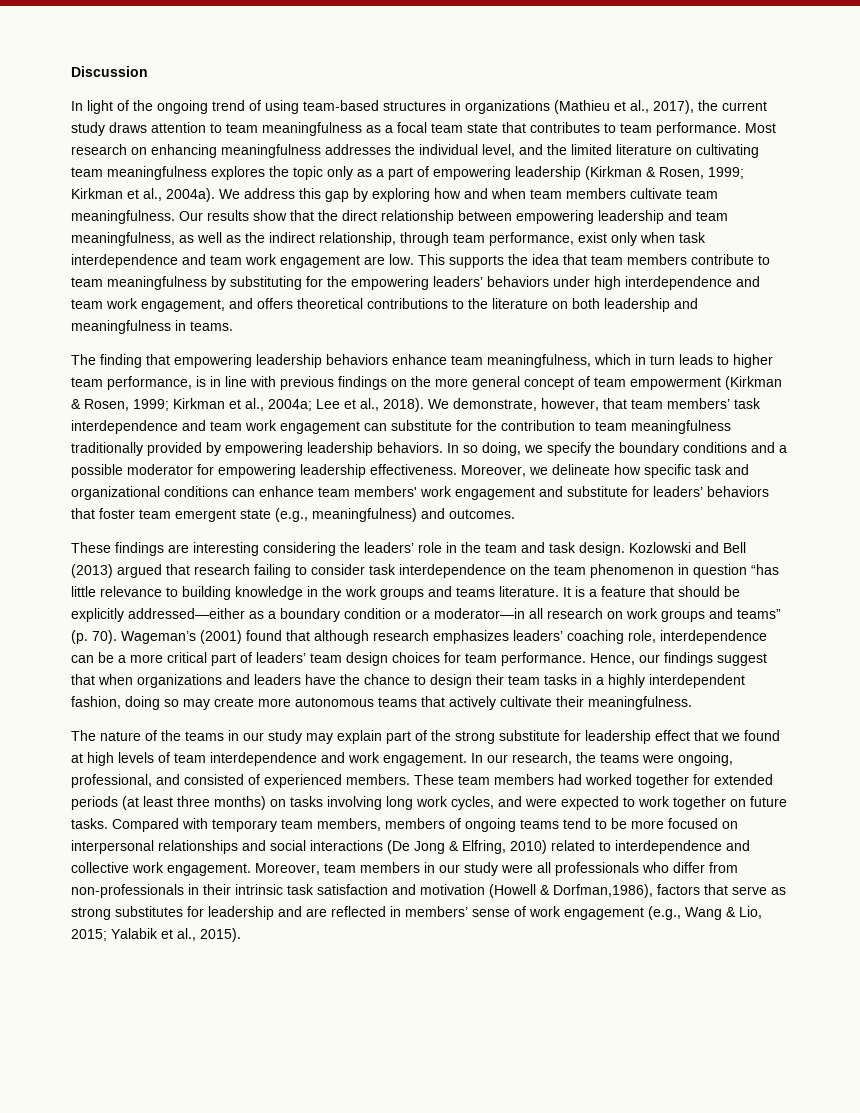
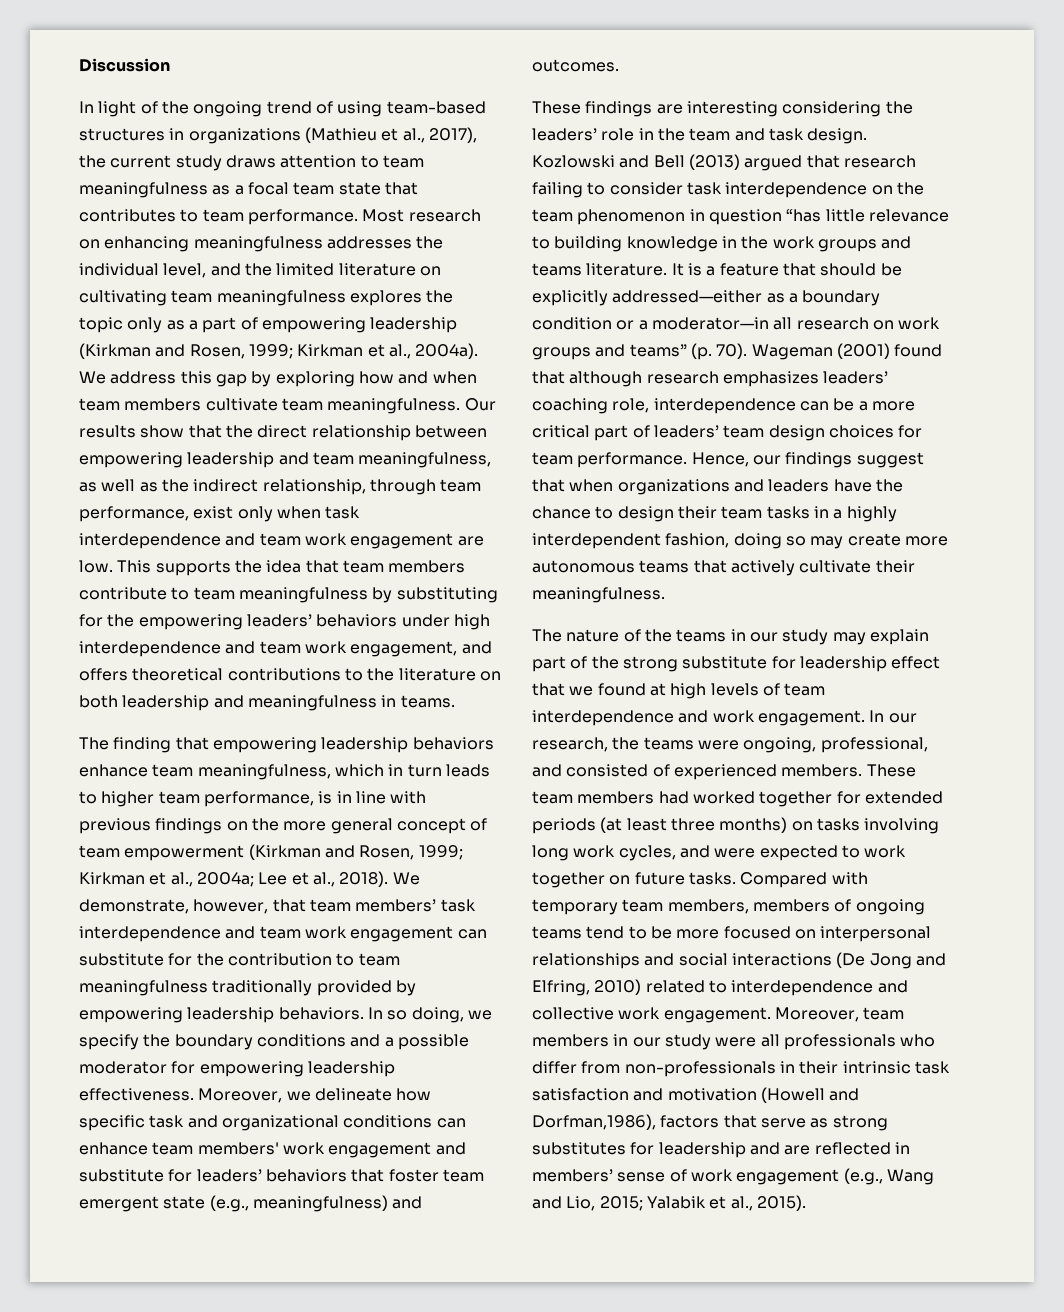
- Most research on enhancing meaningfulness addresses the individual level, and the limited literature on cultivating team meaningfulness explores the topic only as a part of empowering leadership (Kirkman & Rosen, 1999; Kirkman et al., 2004a).
+ Most research on enhancing meaningfulness addresses the individual level, and the limited literature on cultivating team meaningfulness explores the topic only as a part of empowering leadership (Kirkman and Rosen, 1999; Kirkman et al., 2004a).
- The finding that empowering leadership behaviors enhance team meaningfulness, which in turn leads to higher team performance, is in line with previous findings on the more general concept of team empowerment (Kirkman & Rosen, 1999; Kirkman et al., 2004a; Lee et al., 2018).
+ The finding that empowering leadership behaviors enhance team meaningfulness, which in turn leads to higher team performance, is in line with previous findings on the more general concept of team empowerment (Kirkman and Rosen, 1999; Kirkman et al., 2004a; Lee et al., 2018).
- Wageman’s (2001) found that although research emphasizes leaders’ coaching role, interdependence can be a more critical part of leaders’ team design choices for team performance.
+ Wageman (2001) found that although research emphasizes leaders’ coaching role, interdependence can be a more critical part of leaders’ team design choices for team performance.
- Compared with temporary team members, members of ongoing teams tend to be more focused on interpersonal relationships and social interactions (De Jong & Elfring, 2010) related to interdependence and collective work engagement.
+ Compared with temporary team members, members of ongoing teams tend to be more focused on interpersonal relationships and social interactions (De Jong and Elfring, 2010) related to interdependence and collective work engagement.
- Moreover, team members in our study were all professionals who differ from non-professionals in their intrinsic task satisfaction and motivation (Howell & Dorfman,1986), factors that serve as strong substitutes for leadership and are reflected in members’ sense of work engagement (e.g., Wang & Lio, 2015; Yalabik et al., 2015).
+ Moreover, team members in our study were all professionals who differ from non-professionals in their intrinsic task satisfaction and motivation (Howell and Dorfman,1986), factors that serve as strong substitutes for leadership and are reflected in members’ sense of work engagement (e.g., Wang and Lio, 2015; Yalabik et al., 2015).

